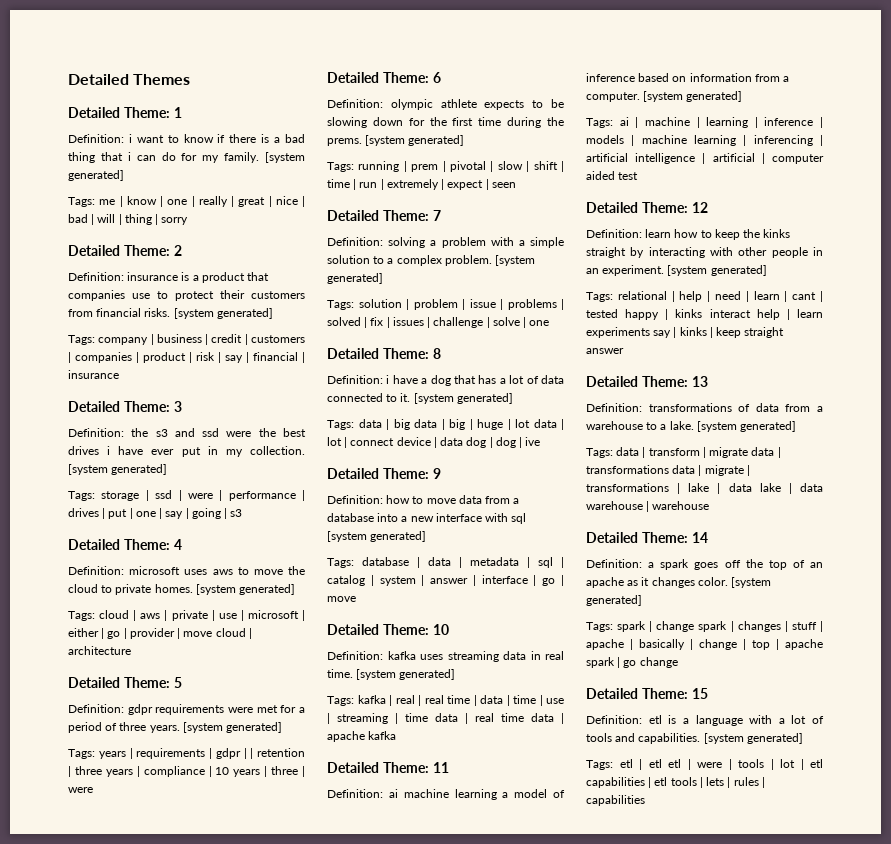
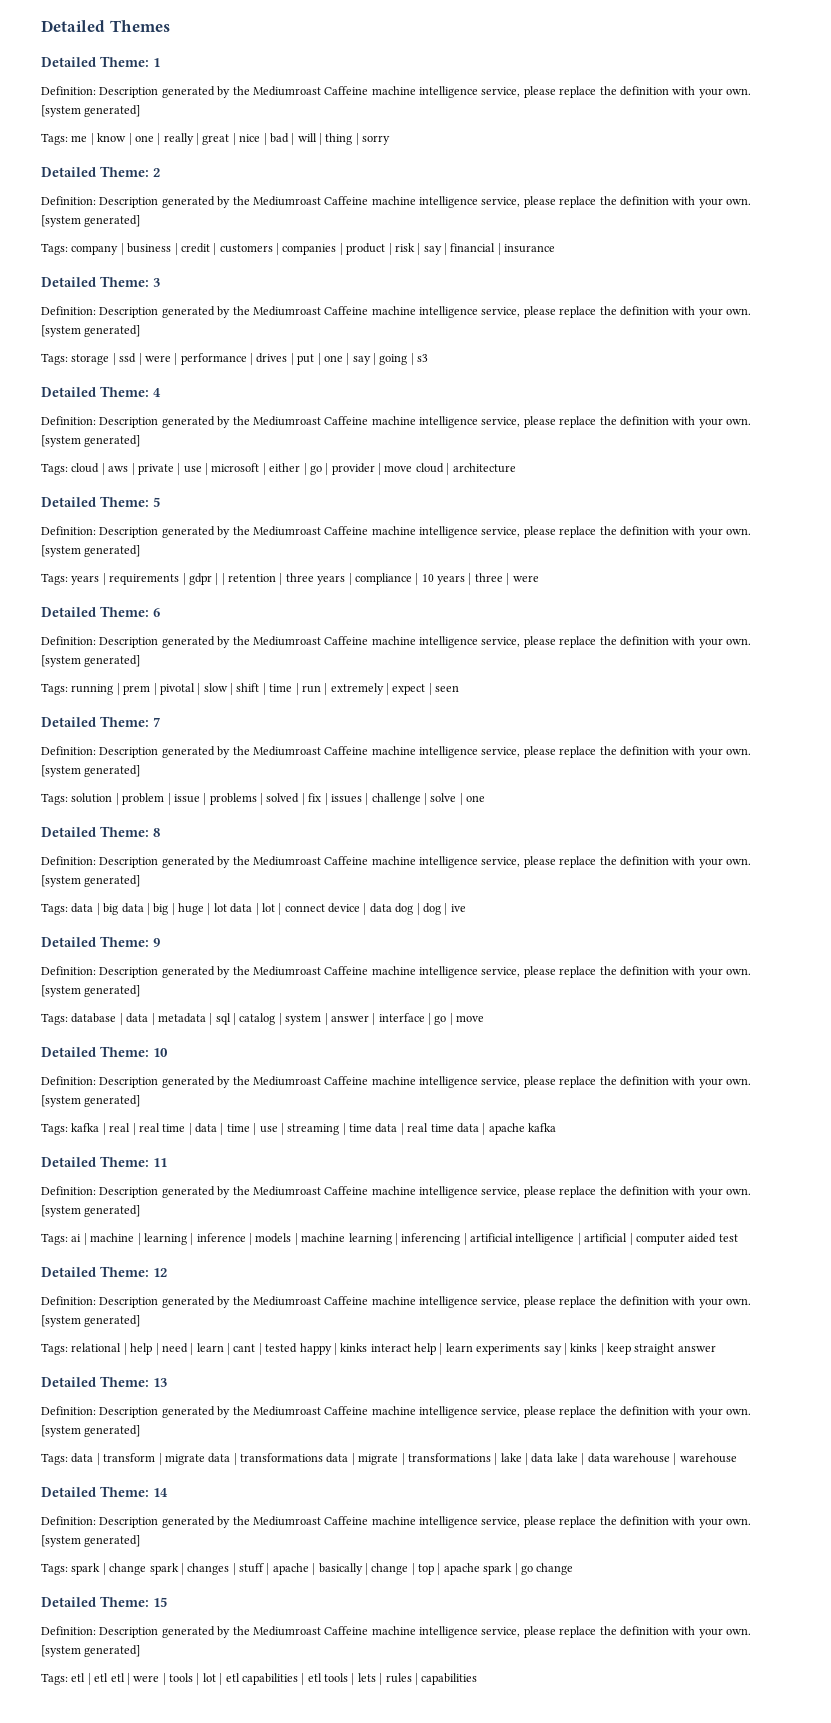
  Detailed Theme: 1
- Definition: i want to know if there is a bad thing that i can do for my family.
+ Definition: Description generated by the Mediumroast Caffeine machine intelligence service, please replace the definition with your own.
  Detailed Theme: 2
- Definition: insurance is a product that companies use to protect their customers from financial risks.
+ Definition: Description generated by the Mediumroast Caffeine machine intelligence service, please replace the definition with your own.
  Detailed Theme: 3
- Definition: the s3 and ssd were the best drives i have ever put in my collection.
+ Definition: Description generated by the Mediumroast Caffeine machine intelligence service, please replace the definition with your own.
  Detailed Theme: 4
- Definition: microsoft uses aws to move the cloud to private homes.
+ Definition: Description generated by the Mediumroast Caffeine machine intelligence service, please replace the definition with your own.
  Detailed Theme: 5
- Definition: gdpr requirements were met for a period of three years.
+ Definition: Description generated by the Mediumroast Caffeine machine intelligence service, please replace the definition with your own.
  Detailed Theme: 6
- Definition: olympic athlete expects to be slowing down for the first time during the prems.
+ Definition: Description generated by the Mediumroast Caffeine machine intelligence service, please replace the definition with your own.
  Detailed Theme: 7
- Definition: solving a problem with a simple solution to a complex problem.
+ Definition: Description generated by the Mediumroast Caffeine machine intelligence service, please replace the definition with your own.
  Detailed Theme: 8
- Definition: i have a dog that has a lot of data connected to it.
+ Definition: Description generated by the Mediumroast Caffeine machine intelligence service, please replace the definition with your own.
  Detailed Theme: 9
- Definition: how to move data from a database into a new interface with sql [system generated]
+ Definition: Description generated by the Mediumroast Caffeine machine intelligence service, please replace the definition with your own. [system generated]
  Detailed Theme: 10
- Definition: kafka uses streaming data in real time.
+ Definition: Description generated by the Mediumroast Caffeine machine intelligence service, please replace the definition with your own.
  Detailed Theme: 11
- Definition: ai machine learning a model of inference based on information from a computer.
+ Definition: Description generated by the Mediumroast Caffeine machine intelligence service, please replace the definition with your own.
  Detailed Theme: 12
- Definition: learn how to keep the kinks straight by interacting with other people in an experiment.
+ Definition: Description generated by the Mediumroast Caffeine machine intelligence service, please replace the definition with your own.
  Detailed Theme: 13
- Definition: transformations of data from a warehouse to a lake.
+ Definition: Description generated by the Mediumroast Caffeine machine intelligence service, please replace the definition with your own.
  Detailed Theme: 14
- Definition: a spark goes off the top of an apache as it changes color.
+ Definition: Description generated by the Mediumroast Caffeine machine intelligence service, please replace the definition with your own.
  Detailed Theme: 15
- Definition: etl is a language with a lot of tools and capabilities.
+ Definition: Description generated by the Mediumroast Caffeine machine intelligence service, please replace the definition with your own.

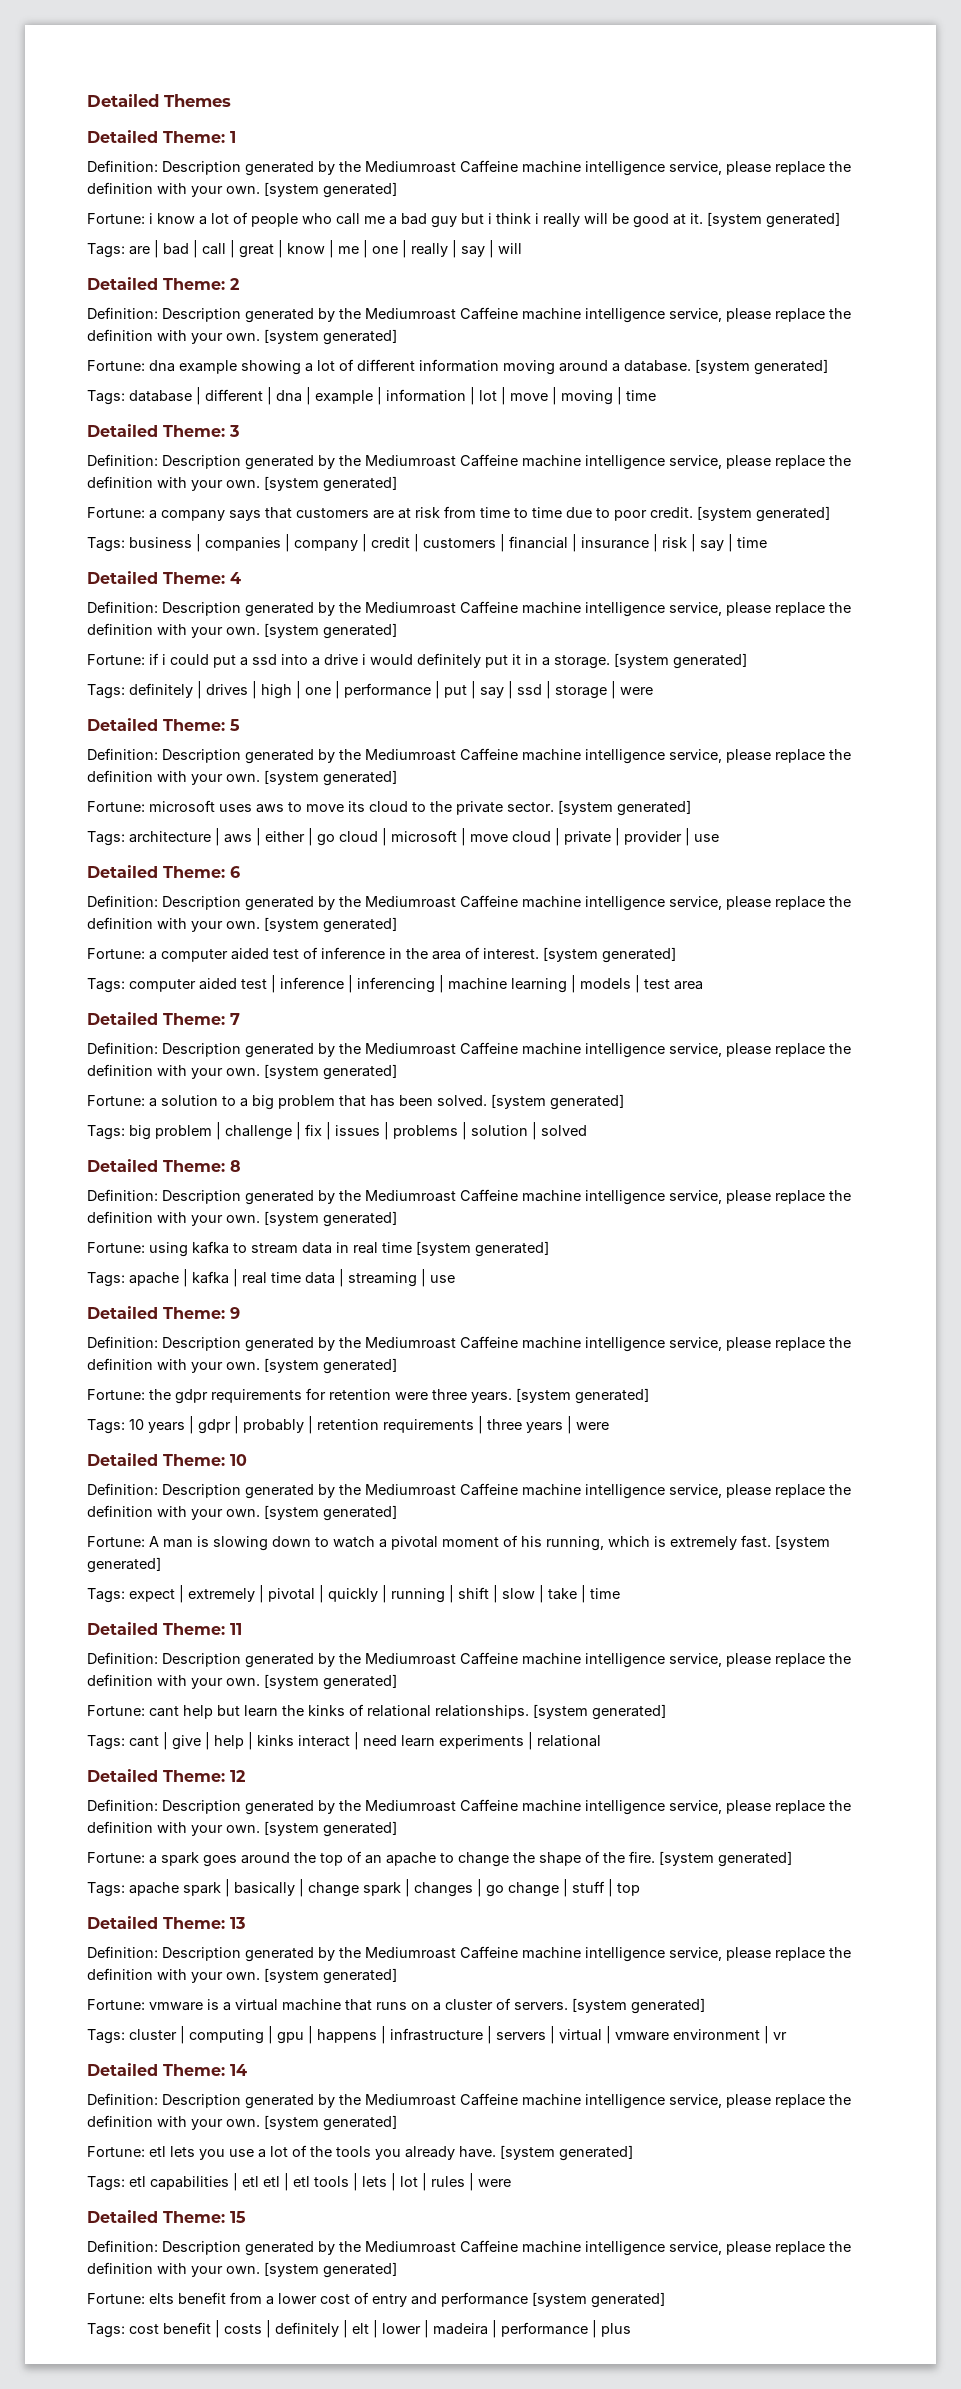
- Tags: me | know | one | really | great | nice | bad | will | thing | sorry
+ Fortune: i know a lot of people who call me a bad guy but i think i really will be good at it. [system generated]
+ Tags: are | bad | call | great | know | me | one | really | say | will
- Tags: company | business | credit | customers | companies | product | risk | say | financial | insurance
+ Fortune: dna example showing a lot of different information moving around a database. [system generated]
+ Tags: database | different | dna | example | information | lot | move | moving | time
- Tags: storage | ssd | were | performance | drives | put | one | say | going | s3
+ Fortune: a company says that customers are at risk from time to time due to poor credit. [system generated]
+ Tags: business | companies | company | credit | customers | financial | insurance | risk | say | time
- Tags: cloud | aws | private | use | microsoft | either | go | provider | move cloud | architecture
+ Fortune: if i could put a ssd into a drive i would definitely put it in a storage. [system generated]
+ Tags: definitely | drives | high | one | performance | put | say | ssd | storage | were
- Tags: years | requirements | gdpr | | retention | three years | compliance | 10 years | three | were
+ Fortune: microsoft uses aws to move its cloud to the private sector. [system generated]
+ Tags: architecture | aws | either | go cloud | microsoft | move cloud | private | provider | use
- Tags: running | prem | pivotal | slow | shift | time | run | extremely | expect | seen
+ Fortune: a computer aided test of inference in the area of interest. [system generated]
+ Tags: computer aided test | inference | inferencing | machine learning | models | test area
- Tags: solution | problem | issue | problems | solved | fix | issues | challenge | solve | one
+ Fortune: a solution to a big problem that has been solved. [system generated]
+ Tags: big problem | challenge | fix | issues | problems | solution | solved
- Tags: data | big data | big | huge | lot data | lot | connect device | data dog | dog | ive
+ Fortune: using kafka to stream data in real time [system generated]
+ Tags: apache | kafka | real time data | streaming | use
- Tags: database | data | metadata | sql | catalog | system | answer | interface | go | move
+ Fortune: the gdpr requirements for retention were three years. [system generated]
+ Tags: 10 years | gdpr | probably | retention requirements | three years | were
- Tags: kafka | real | real time | data | time | use | streaming | time data | real time data | apache kafka
+ Fortune: A man is slowing down to watch a pivotal moment of his running, which is extremely fast. [system generated]
+ Tags: expect | extremely | pivotal | quickly | running | shift | slow | take | time
- Tags: ai | machine | learning | inference | models | machine learning | inferencing | artificial intelligence | artificial | computer aided test
+ Fortune: cant help but learn the kinks of relational relationships. [system generated]
+ Tags: cant | give | help | kinks interact | need learn experiments | relational
- Tags: relational | help | need | learn | cant | tested happy | kinks interact help | learn experiments say | kinks | keep straight answer
+ Fortune: a spark goes around the top of an apache to change the shape of the fire. [system generated]
+ Tags: apache spark | basically | change spark | changes | go change | stuff | top
- Tags: data | transform | migrate data | transformations data | migrate | transformations | lake | data lake | data warehouse | warehouse
+ Fortune: vmware is a virtual machine that runs on a cluster of servers. [system generated]
+ Tags: cluster | computing | gpu | happens | infrastructure | servers | virtual | vmware environment | vr
- Tags: spark | change spark | changes | stuff | apache | basically | change | top | apache spark | go change
+ Fortune: etl lets you use a lot of the tools you already have. [system generated]
+ Tags: etl capabilities | etl etl | etl tools | lets | lot | rules | were
- Tags: etl | etl etl | were | tools | lot | etl capabilities | etl tools | lets | rules | capabilities
+ Fortune: elts benefit from a lower cost of entry and performance [system generated]
+ Tags: cost benefit | costs | definitely | elt | lower | madeira | performance | plus

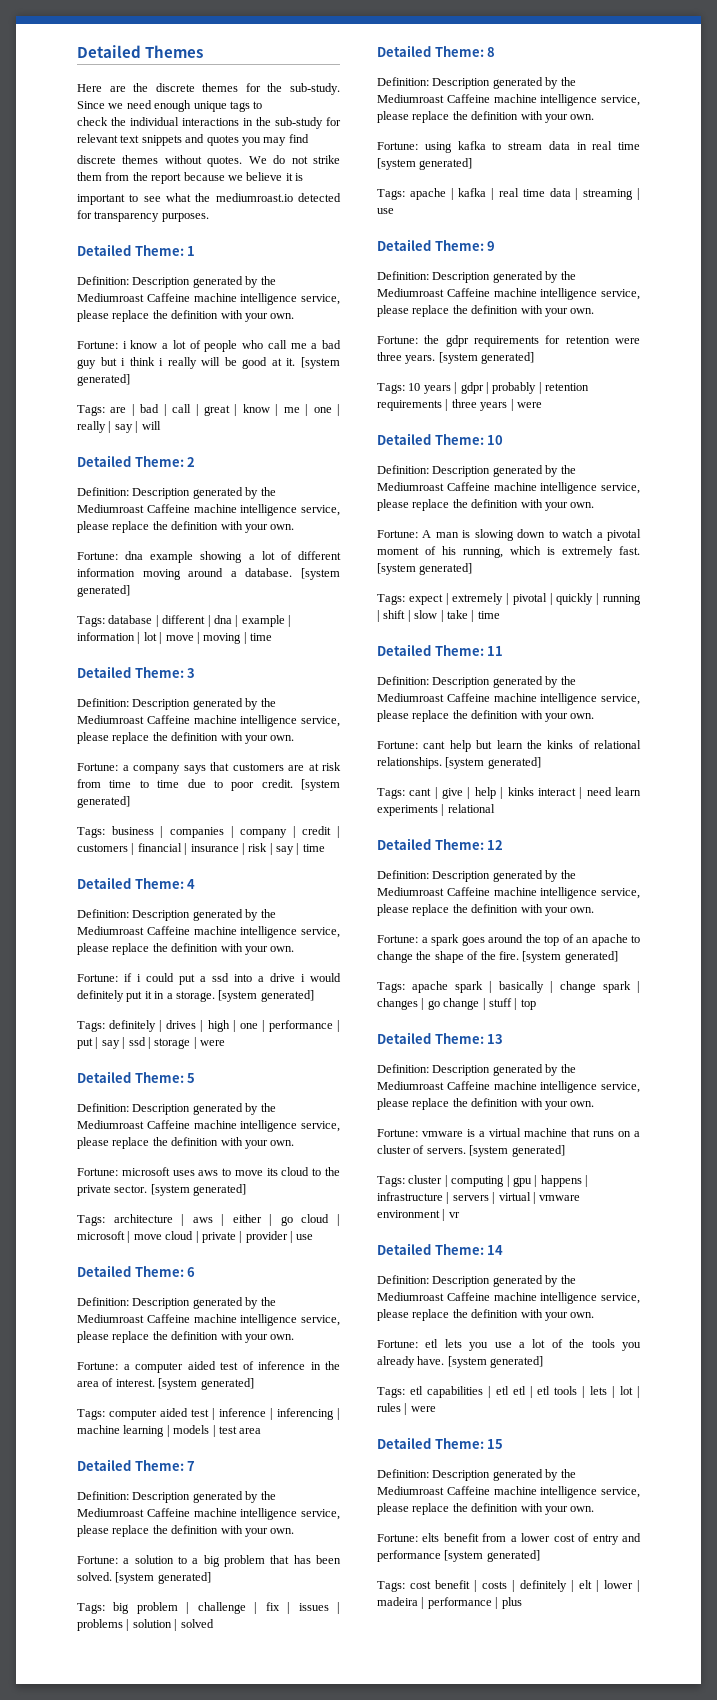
+ Here are the discrete themes for the sub-study. Since we need enough unique tags to
+ check the individual interactions in the sub-study for relevant text snippets and quotes you may find
+ discrete themes without quotes. We do not strike them from the report because we believe it is
+ important to see what the mediumroast.io detected for transparency purposes.
  Detailed Theme: 1
- Definition: Description generated by the Mediumroast Caffeine machine intelligence service, please replace the definition with your own. [system generated]
+ Definition: Description generated by the Mediumroast Caffeine machine intelligence service, please replace the definition with your own.
  Detailed Theme: 2
- Definition: Description generated by the Mediumroast Caffeine machine intelligence service, please replace the definition with your own. [system generated]
+ Definition: Description generated by the Mediumroast Caffeine machine intelligence service, please replace the definition with your own.
  Detailed Theme: 3
- Definition: Description generated by the Mediumroast Caffeine machine intelligence service, please replace the definition with your own. [system generated]
+ Definition: Description generated by the Mediumroast Caffeine machine intelligence service, please replace the definition with your own.
  Detailed Theme: 4
- Definition: Description generated by the Mediumroast Caffeine machine intelligence service, please replace the definition with your own. [system generated]
+ Definition: Description generated by the Mediumroast Caffeine machine intelligence service, please replace the definition with your own.
  Detailed Theme: 5
- Definition: Description generated by the Mediumroast Caffeine machine intelligence service, please replace the definition with your own. [system generated]
+ Definition: Description generated by the Mediumroast Caffeine machine intelligence service, please replace the definition with your own.
  Detailed Theme: 6
- Definition: Description generated by the Mediumroast Caffeine machine intelligence service, please replace the definition with your own. [system generated]
+ Definition: Description generated by the Mediumroast Caffeine machine intelligence service, please replace the definition with your own.
  Detailed Theme: 7
- Definition: Description generated by the Mediumroast Caffeine machine intelligence service, please replace the definition with your own. [system generated]
+ Definition: Description generated by the Mediumroast Caffeine machine intelligence service, please replace the definition with your own.
  Detailed Theme: 8
- Definition: Description generated by the Mediumroast Caffeine machine intelligence service, please replace the definition with your own. [system generated]
+ Definition: Description generated by the Mediumroast Caffeine machine intelligence service, please replace the definition with your own.
  Detailed Theme: 9
- Definition: Description generated by the Mediumroast Caffeine machine intelligence service, please replace the definition with your own. [system generated]
+ Definition: Description generated by the Mediumroast Caffeine machine intelligence service, please replace the definition with your own.
  Detailed Theme: 10
- Definition: Description generated by the Mediumroast Caffeine machine intelligence service, please replace the definition with your own. [system generated]
+ Definition: Description generated by the Mediumroast Caffeine machine intelligence service, please replace the definition with your own.
  Detailed Theme: 11
- Definition: Description generated by the Mediumroast Caffeine machine intelligence service, please replace the definition with your own. [system generated]
+ Definition: Description generated by the Mediumroast Caffeine machine intelligence service, please replace the definition with your own.
  Detailed Theme: 12
- Definition: Description generated by the Mediumroast Caffeine machine intelligence service, please replace the definition with your own. [system generated]
+ Definition: Description generated by the Mediumroast Caffeine machine intelligence service, please replace the definition with your own.
  Detailed Theme: 13
- Definition: Description generated by the Mediumroast Caffeine machine intelligence service, please replace the definition with your own. [system generated]
+ Definition: Description generated by the Mediumroast Caffeine machine intelligence service, please replace the definition with your own.
  Detailed Theme: 14
- Definition: Description generated by the Mediumroast Caffeine machine intelligence service, please replace the definition with your own. [system generated]
+ Definition: Description generated by the Mediumroast Caffeine machine intelligence service, please replace the definition with your own.
  Detailed Theme: 15
- Definition: Description generated by the Mediumroast Caffeine machine intelligence service, please replace the definition with your own. [system generated]
+ Definition: Description generated by the Mediumroast Caffeine machine intelligence service, please replace the definition with your own.

